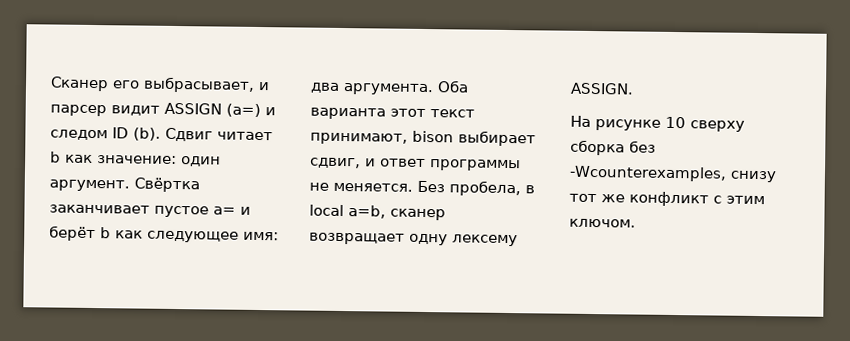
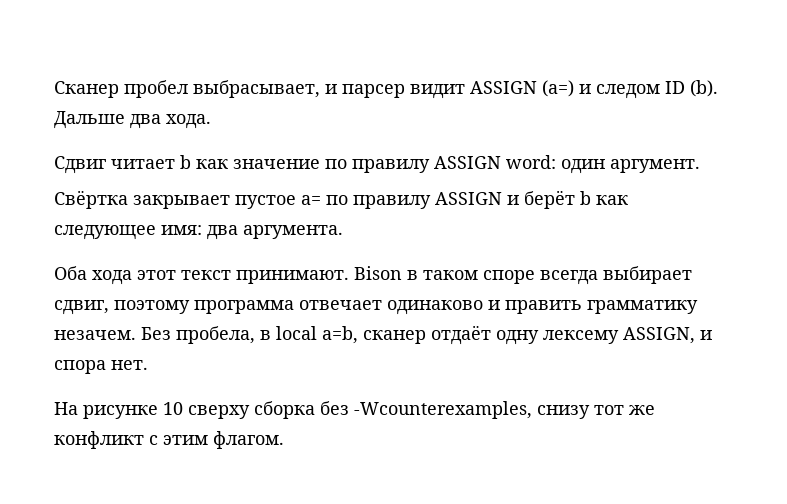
- Сканер его выбрасывает, и парсер видит ASSIGN (a=) и следом ID (b). Сдвиг читает b как значение: один аргумент. Свёртка заканчивает пустое a= и берёт b как следующее имя: два аргумента. Оба варианта этот текст принимают, bison выбирает сдвиг, и ответ программы не меняется.
+ Сканер пробел выбрасывает, и парсер видит ASSIGN (a=) и следом ID (b). Дальше два хода.
+ Сдвиг читает b как значение по правилу ASSIGN word: один аргумент.
+ Свёртка закрывает пустое a= по правилу ASSIGN и берёт b как следующее имя: два аргумента.
+ Оба хода этот текст принимают. Bison в таком споре всегда выбирает сдвиг, поэтому программа отвечает одинаково и править грамматику незачем.
- Без пробела, в local a=b, сканер возвращает одну лексему ASSIGN.
+ Без пробела, в local a=b, сканер отдаёт одну лексему ASSIGN, и спора нет.
- На рисунке 10 сверху сборка без -Wcounterexamples, снизу тот же конфликт с этим ключом.
+ На рисунке 10 сверху сборка без -Wcounterexamples, снизу тот же конфликт с этим флагом.

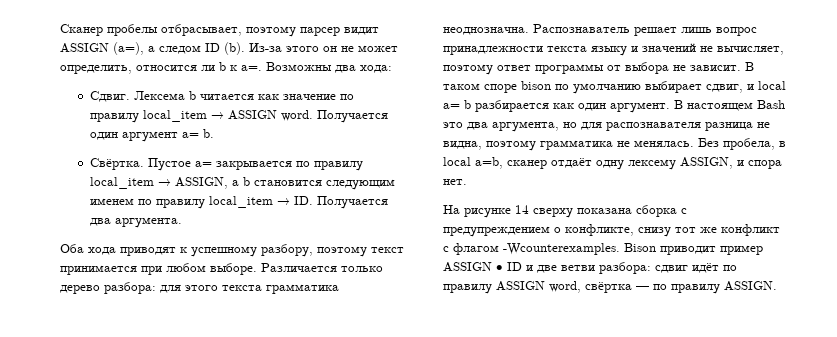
- Сканер пробел выбрасывает, и парсер видит ASSIGN (a=) и следом ID (b).
+ Сканер пробелы отбрасывает, поэтому парсер видит ASSIGN (a=), а следом ID (b).
- Дальше два хода.
- Сдвиг читает b как значение по правилу ASSIGN word: один аргумент.
- Свёртка закрывает пустое a= по правилу ASSIGN и берёт b как следующее имя: два аргумента.
- Оба хода этот текст принимают. Bison в таком споре всегда выбирает сдвиг, поэтому программа отвечает одинаково и править грамматику незачем.
+ Из-за этого он не может определить, относится ли b к a=. Возможны два хода:
+ Сдвиг. Лексема b читается как значение по правилу local_item → ASSIGN word. Получается один аргумент a= b.
+ Свёртка. Пустое a= закрывается по правилу local_item → ASSIGN, а b становится следующим именем по правилу local_item → ID. Получается два аргумента.
+ Оба хода приводят к успешному разбору, поэтому текст принимается при любом выборе. Различается только дерево разбора: для этого текста грамматика неоднозначна. Распознаватель решает лишь вопрос принадлежности текста языку и значений не вычисляет, поэтому ответ программы от выбора не зависит. В таком споре bison по умолчанию выбирает сдвиг, и local a= b разбирается как один аргумент. В настоящем Bash это два аргумента, но для распознавателя разница не видна, поэтому грамматика не менялась.
- На рисунке 10 сверху сборка без -Wcounterexamples, снизу тот же конфликт с этим флагом.
+ На рисунке 14 сверху показана сборка с предупреждением о конфликте, снизу тот же конфликт с флагом -Wcounterexamples. Bison приводит пример ASSIGN • ID и две ветви разбора: сдвиг идёт по правилу ASSIGN word, свёртка — по правилу ASSIGN.

